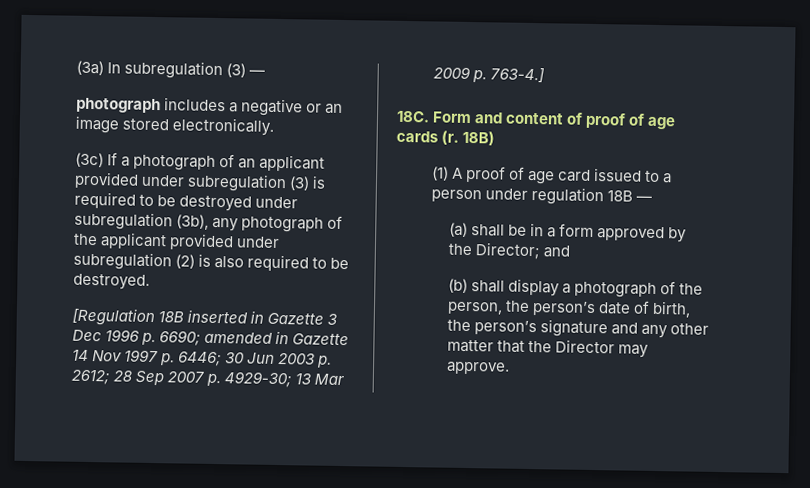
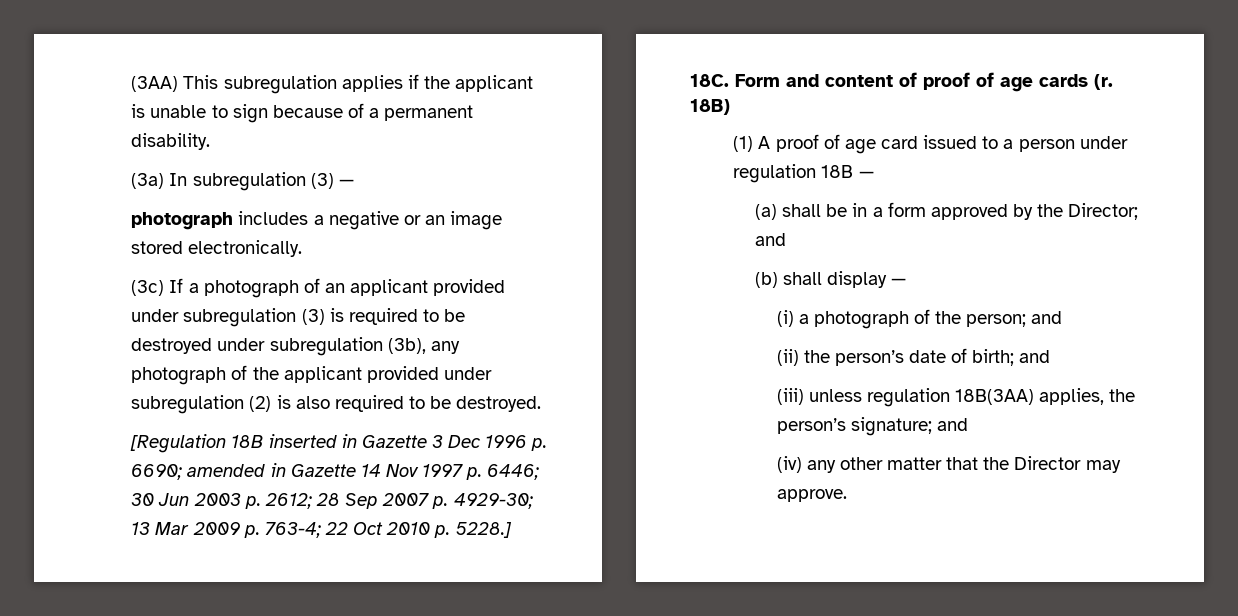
+ (3AA) This subregulation applies if the applicant is unable to sign because of a permanent disability.
- [Regulation 18B inserted in Gazette 3 Dec 1996 p. 6690; amended in Gazette 14 Nov 1997 p. 6446; 30 Jun 2003 p. 2612; 28 Sep 2007 p. 4929-30; 13 Mar 2009 p. 763-4.]
+ [Regulation 18B inserted in Gazette 3 Dec 1996 p. 6690; amended in Gazette 14 Nov 1997 p. 6446; 30 Jun 2003 p. 2612; 28 Sep 2007 p. 4929-30; 13 Mar 2009 p. 763-4; 22 Oct 2010 p. 5228.]
- (b) shall display a photograph of the person, the person’s date of birth, the person’s signature and any other matter that the Director may approve.
+ (b) shall display —
+ (i) a photograph of the person; and
+ (ii) the person’s date of birth; and
+ (iii) unless regulation 18B(3AA) applies, the person’s signature; and
+ (iv) any other matter that the Director may approve.

